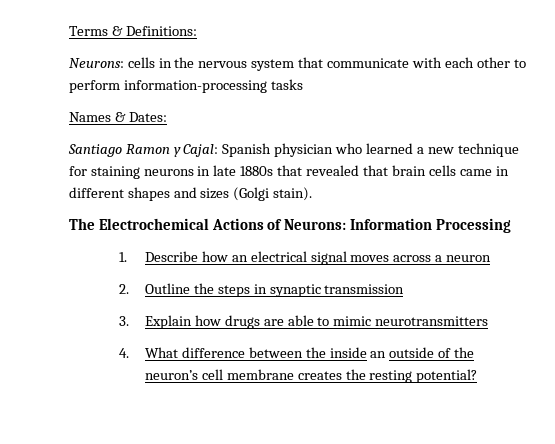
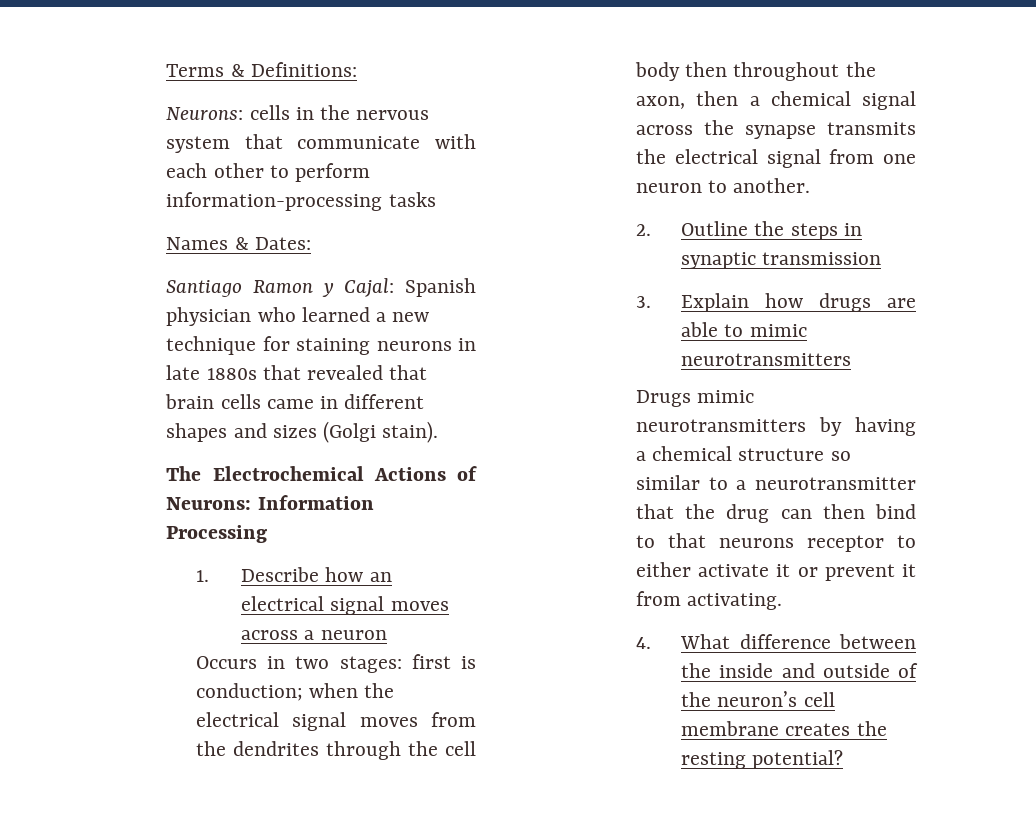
+ Occurs in two stages: first is conduction; when the electrical signal moves from the dendrites through the cell body then throughout the axon, then a chemical signal across the synapse transmits the electrical signal from one neuron to another.
+ Drugs mimic neurotransmitters by having a chemical structure so similar to a neurotransmitter that the drug can then bind to that neurons receptor to either activate it or prevent it from activating.
- 4. What difference between the inside an outside of the neuron’s cell membrane creates the resting potential?
+ 4. What difference between the inside and outside of the neuron’s cell membrane creates the resting potential?

